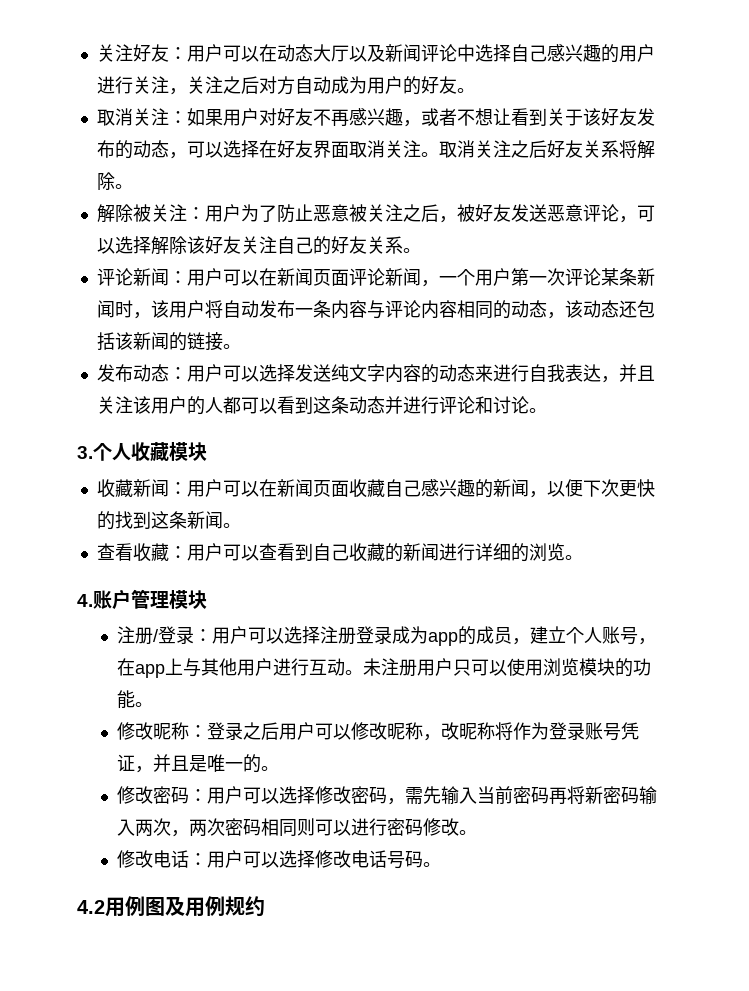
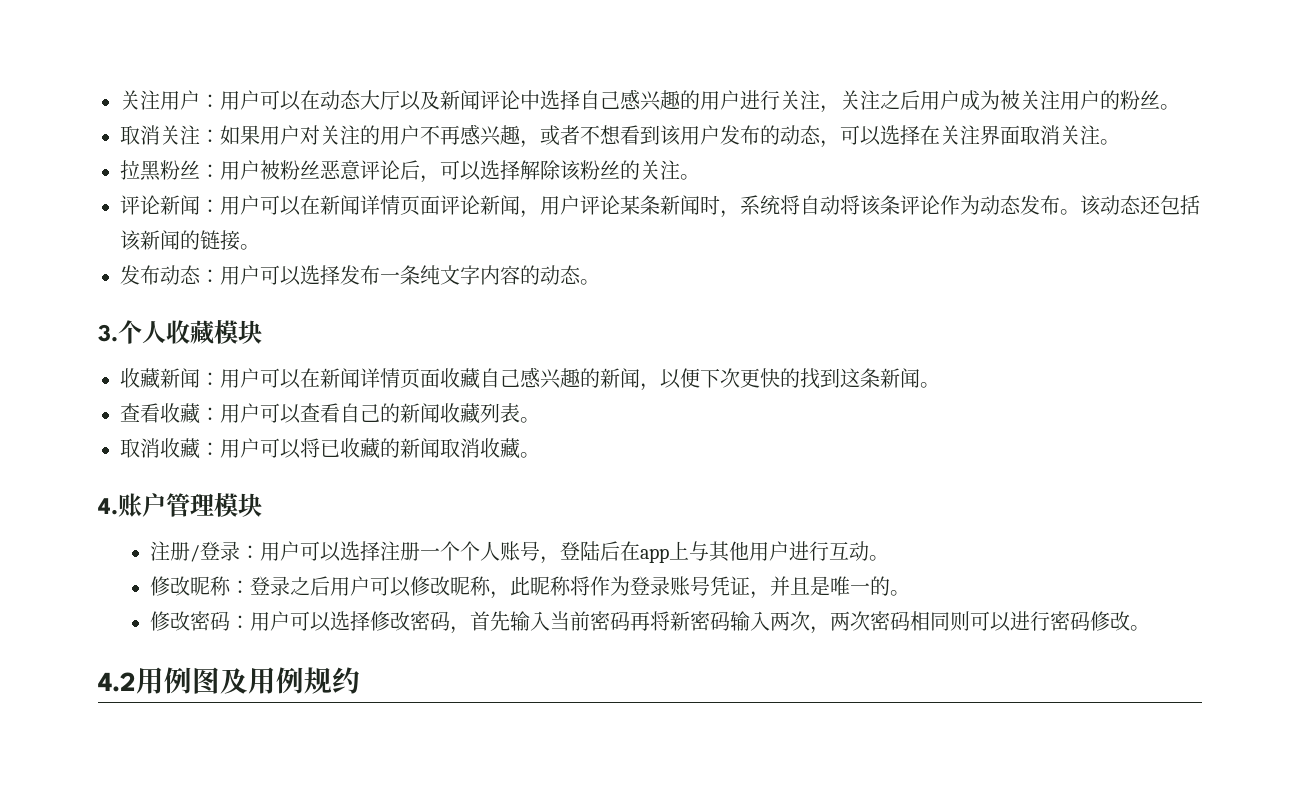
- 关注好友：用户可以在动态大厅以及新闻评论中选择自己感兴趣的用户进行关注，关注之后对方自动成为用户的好友。
+ 关注用户：用户可以在动态大厅以及新闻评论中选择自己感兴趣的用户进行关注，关注之后用户成为被关注用户的粉丝。
- 取消关注：如果用户对好友不再感兴趣，或者不想让看到关于该好友发布的动态，可以选择在好友界面取消关注。取消关注之后好友关系将解除。
- 解除被关注：用户为了防止恶意被关注之后，被好友发送恶意评论，可以选择解除该好友关注自己的好友关系。
+ 取消关注：如果用户对关注的用户不再感兴趣，或者不想看到该用户发布的动态，可以选择在关注界面取消关注。
+ 拉黑粉丝：用户被粉丝恶意评论后，可以选择解除该粉丝的关注。
- 评论新闻：用户可以在新闻页面评论新闻，一个用户第一次评论某条新闻时，该用户将自动发布一条内容与评论内容相同的动态，该动态还包括该新闻的链接。
+ 评论新闻：用户可以在新闻详情页面评论新闻，用户评论某条新闻时，系统将自动将该条评论作为动态发布。该动态还包括该新闻的链接。
- 发布动态：用户可以选择发送纯文字内容的动态来进行自我表达，并且关注该用户的人都可以看到这条动态并进行评论和讨论。
+ 发布动态：用户可以选择发布一条纯文字内容的动态。
- 收藏新闻：用户可以在新闻页面收藏自己感兴趣的新闻，以便下次更快的找到这条新闻。
+ 收藏新闻：用户可以在新闻详情页面收藏自己感兴趣的新闻，以便下次更快的找到这条新闻。
- 查看收藏：用户可以查看到自己收藏的新闻进行详细的浏览。
+ 查看收藏：用户可以查看自己的新闻收藏列表。
+ 取消收藏：用户可以将已收藏的新闻取消收藏。
- 注册/登录：用户可以选择注册登录成为app的成员，建立个人账号，在app上与其他用户进行互动。未注册用户只可以使用浏览模块的功能。
+ 注册/登录：用户可以选择注册一个个人账号，登陆后在app上与其他用户进行互动。
- 修改昵称：登录之后用户可以修改昵称，改昵称将作为登录账号凭证，并且是唯一的。
+ 修改昵称：登录之后用户可以修改昵称，此昵称将作为登录账号凭证，并且是唯一的。
- 修改密码：用户可以选择修改密码，需先输入当前密码再将新密码输入两次，两次密码相同则可以进行密码修改。
+ 修改密码：用户可以选择修改密码，首先输入当前密码再将新密码输入两次，两次密码相同则可以进行密码修改。
- 修改电话：用户可以选择修改电话号码。

